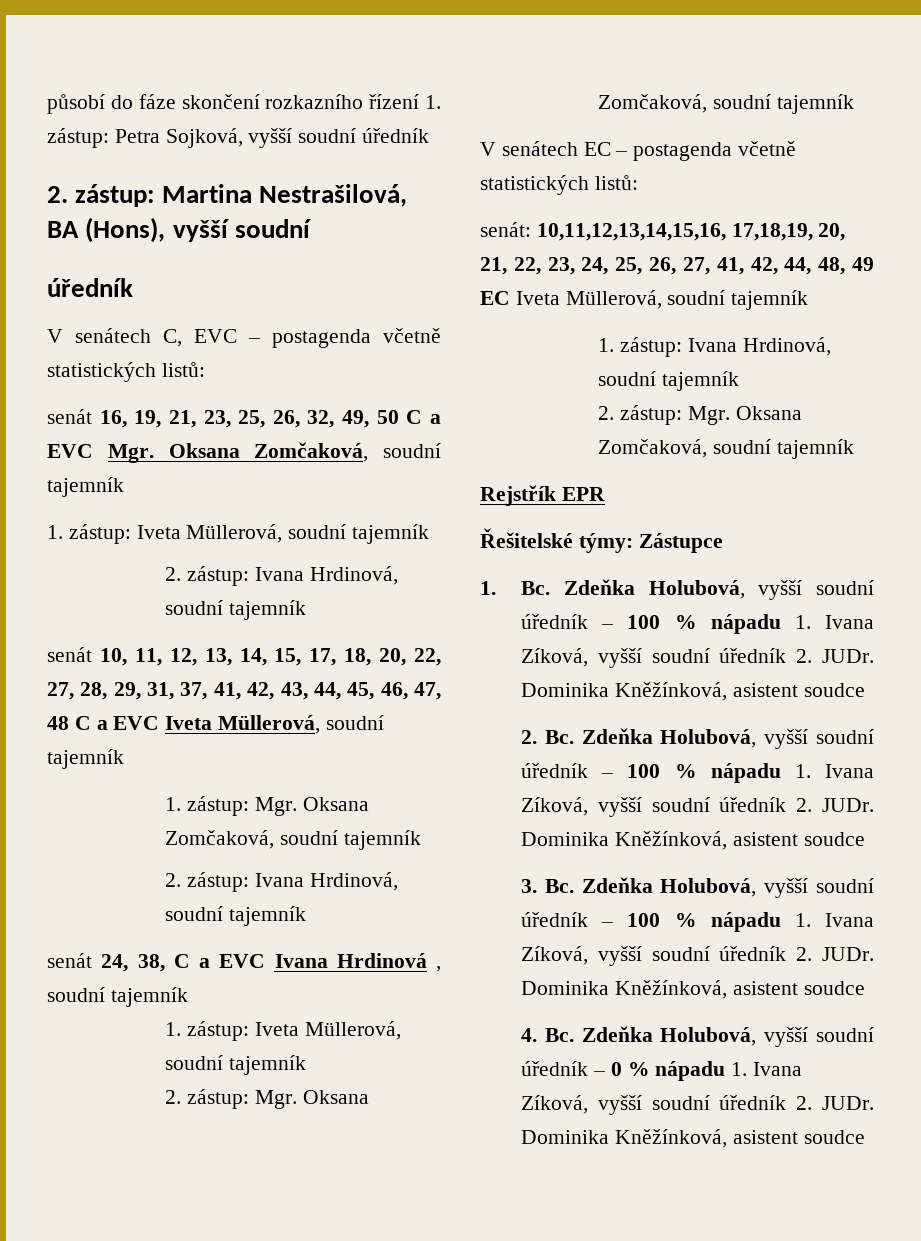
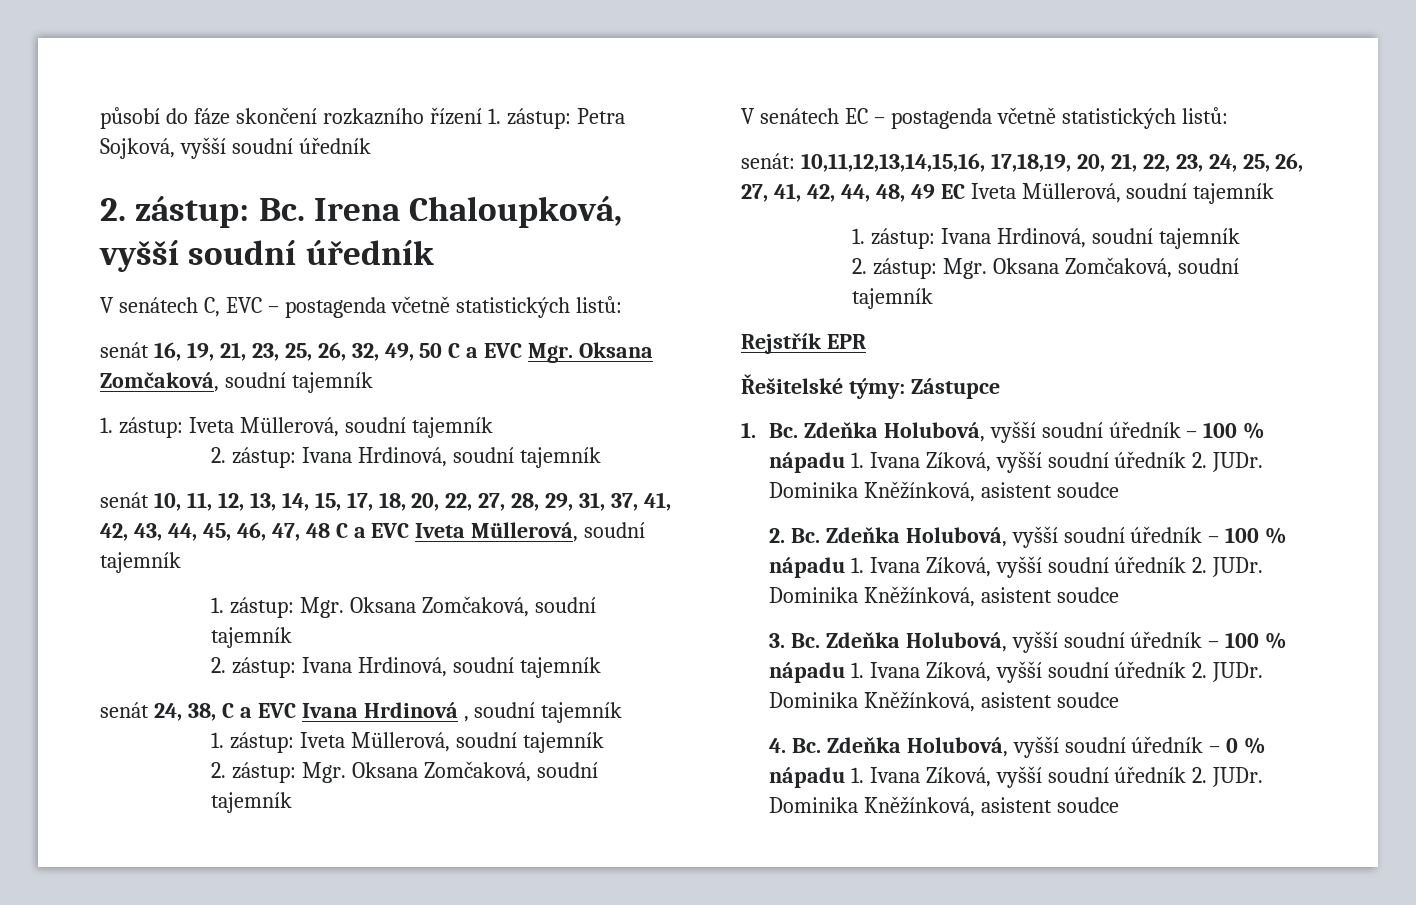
- 2. zástup: Martina Nestrašilová, BA (Hons), vyšší soudní
- úředník
+ 2. zástup: Bc. Irena Chaloupková, vyšší soudní úředník

